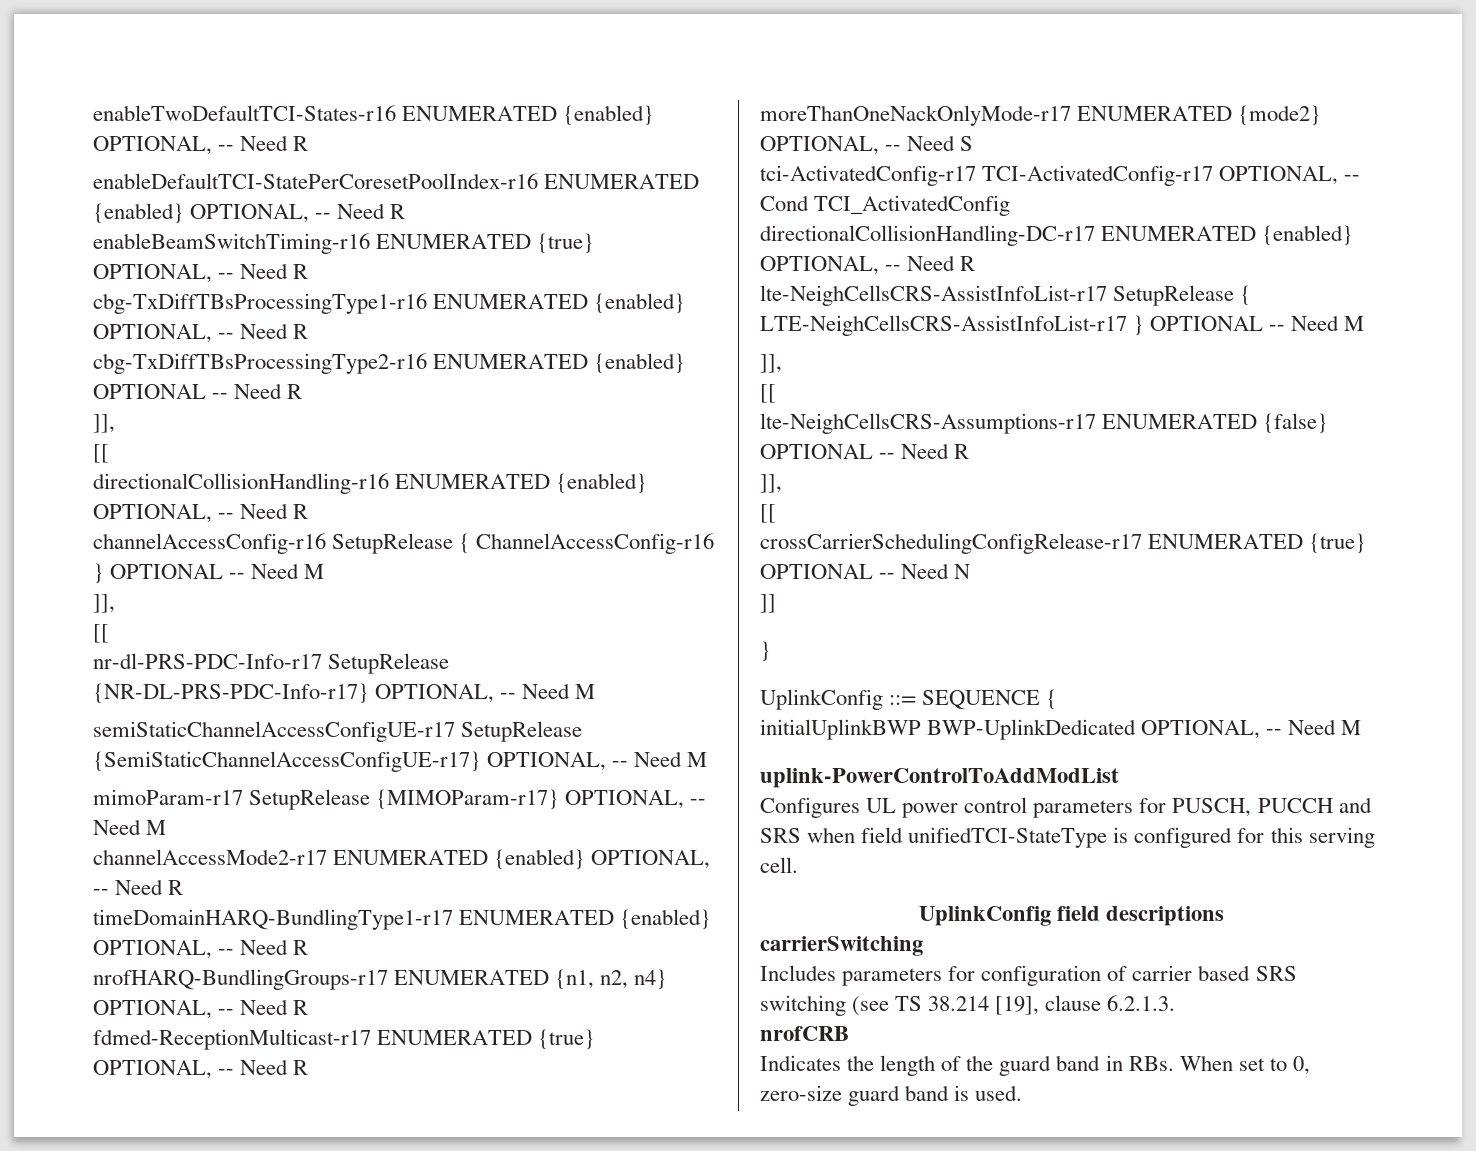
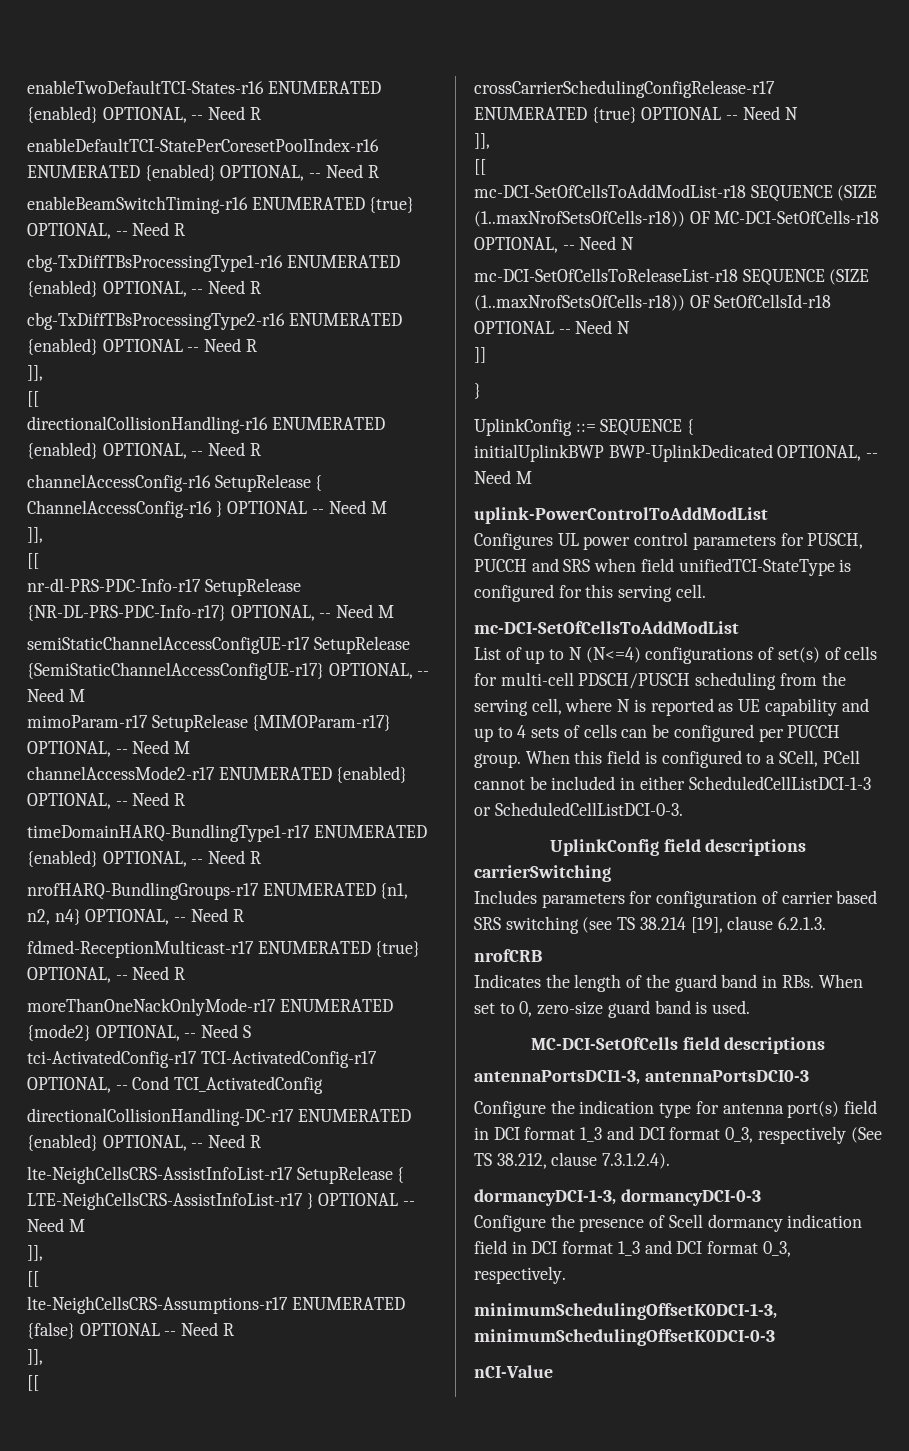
  crossCarrierSchedulingConfigRelease-r17 ENUMERATED {true} OPTIONAL -- Need N
+ ]],
+ [[
+ mc-DCI-SetOfCellsToAddModList-r18 SEQUENCE (SIZE (1..maxNrofSetsOfCells-r18)) OF MC-DCI-SetOfCells-r18 OPTIONAL, -- Need N
+ mc-DCI-SetOfCellsToReleaseList-r18 SEQUENCE (SIZE (1..maxNrofSetsOfCells-r18)) OF SetOfCellsId-r18 OPTIONAL -- Need N
+ mc-DCI-SetOfCellsToAddModList
+ List of up to N (N<=4) configurations of set(s) of cells for multi-cell PDSCH/PUSCH scheduling from the serving cell, where N is reported as UE capability and up to 4 sets of cells can be configured per PUCCH group. When this field is configured to a SCell, PCell cannot be included in either ScheduledCellListDCI-1-3 or ScheduledCellListDCI-0-3.
+ MC-DCI-SetOfCells field descriptions
+ antennaPortsDCI1-3, antennaPortsDCI0-3
+ Configure the indication type for antenna port(s) field in DCI format 1_3 and DCI format 0_3, respectively (See TS 38.212, clause 7.3.1.2.4).
+ dormancyDCI-1-3, dormancyDCI-0-3
+ Configure the presence of Scell dormancy indication field in DCI format 1_3 and DCI format 0_3, respectively.
+ minimumSchedulingOffsetK0DCI-1-3, minimumSchedulingOffsetK0DCI-0-3
+ nCI-Value

